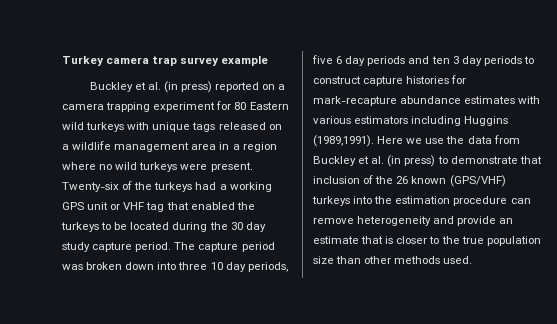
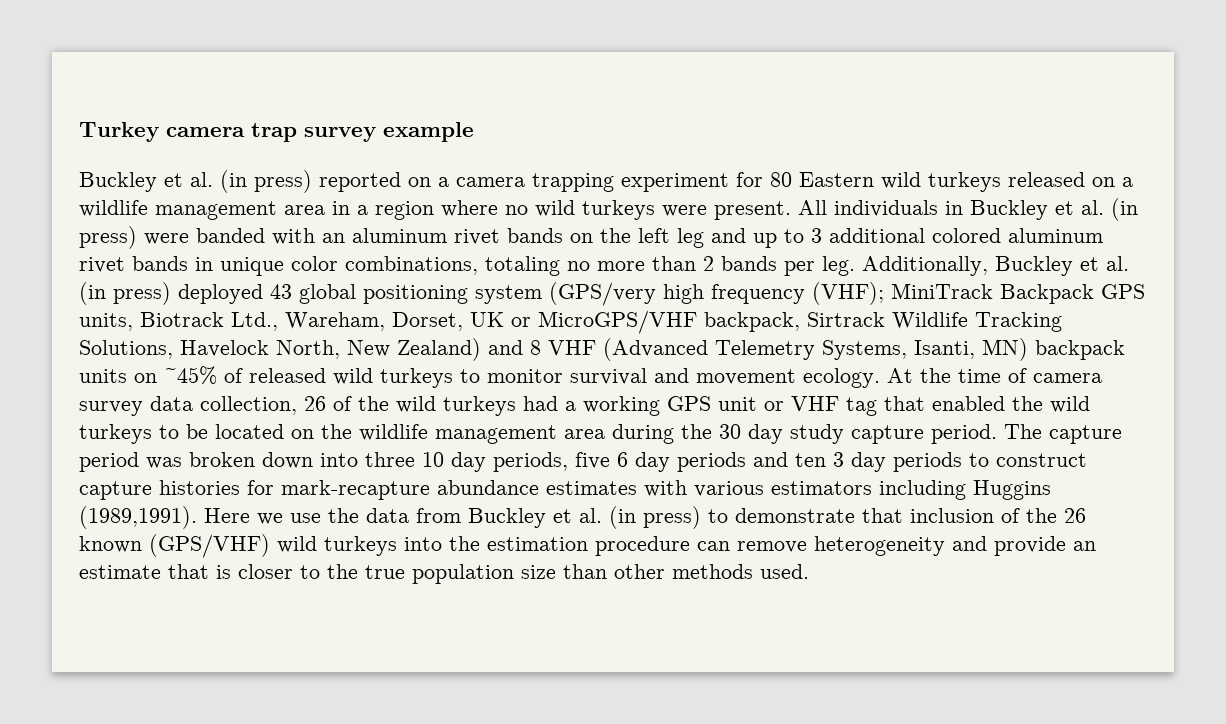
- Buckley et al. (in press) reported on a camera trapping experiment for 80 Eastern wild turkeys with unique tags released on a wildlife management area in a region where no wild turkeys were present.
+ Buckley et al. (in press) reported on a camera trapping experiment for 80 Eastern wild turkeys released on a wildlife management area in a region where no wild turkeys were present.
- Twenty-six of the turkeys had a working GPS unit or VHF tag that enabled the turkeys to be located during the 30 day study capture period.
+ All individuals in Buckley et al. (in press) were banded with an aluminum rivet bands on the left leg and up to 3 additional colored aluminum rivet bands in unique color combinations, totaling no more than 2 bands per leg. Additionally, Buckley et al. (in press) deployed 43 global positioning system (GPS/very high frequency (VHF); MiniTrack Backpack GPS units, Biotrack Ltd., Wareham, Dorset, UK or MicroGPS/VHF backpack, Sirtrack Wildlife Tracking Solutions, Havelock North, New Zealand) and 8 VHF (Advanced Telemetry Systems, Isanti, MN) backpack units on ~45% of released wild turkeys to monitor survival and movement ecology. At the time of camera survey data collection, 26 of the wild turkeys had a working GPS unit or VHF tag that enabled the wild turkeys to be located on the wildlife management area during the 30 day study capture period.
- Here we use the data from Buckley et al. (in press) to demonstrate that inclusion of the 26 known (GPS/VHF) turkeys into the estimation procedure can remove heterogeneity and provide an estimate that is closer to the true population size than other methods used.
+ Here we use the data from Buckley et al. (in press) to demonstrate that inclusion of the 26 known (GPS/VHF) wild turkeys into the estimation procedure can remove heterogeneity and provide an estimate that is closer to the true population size than other methods used.

